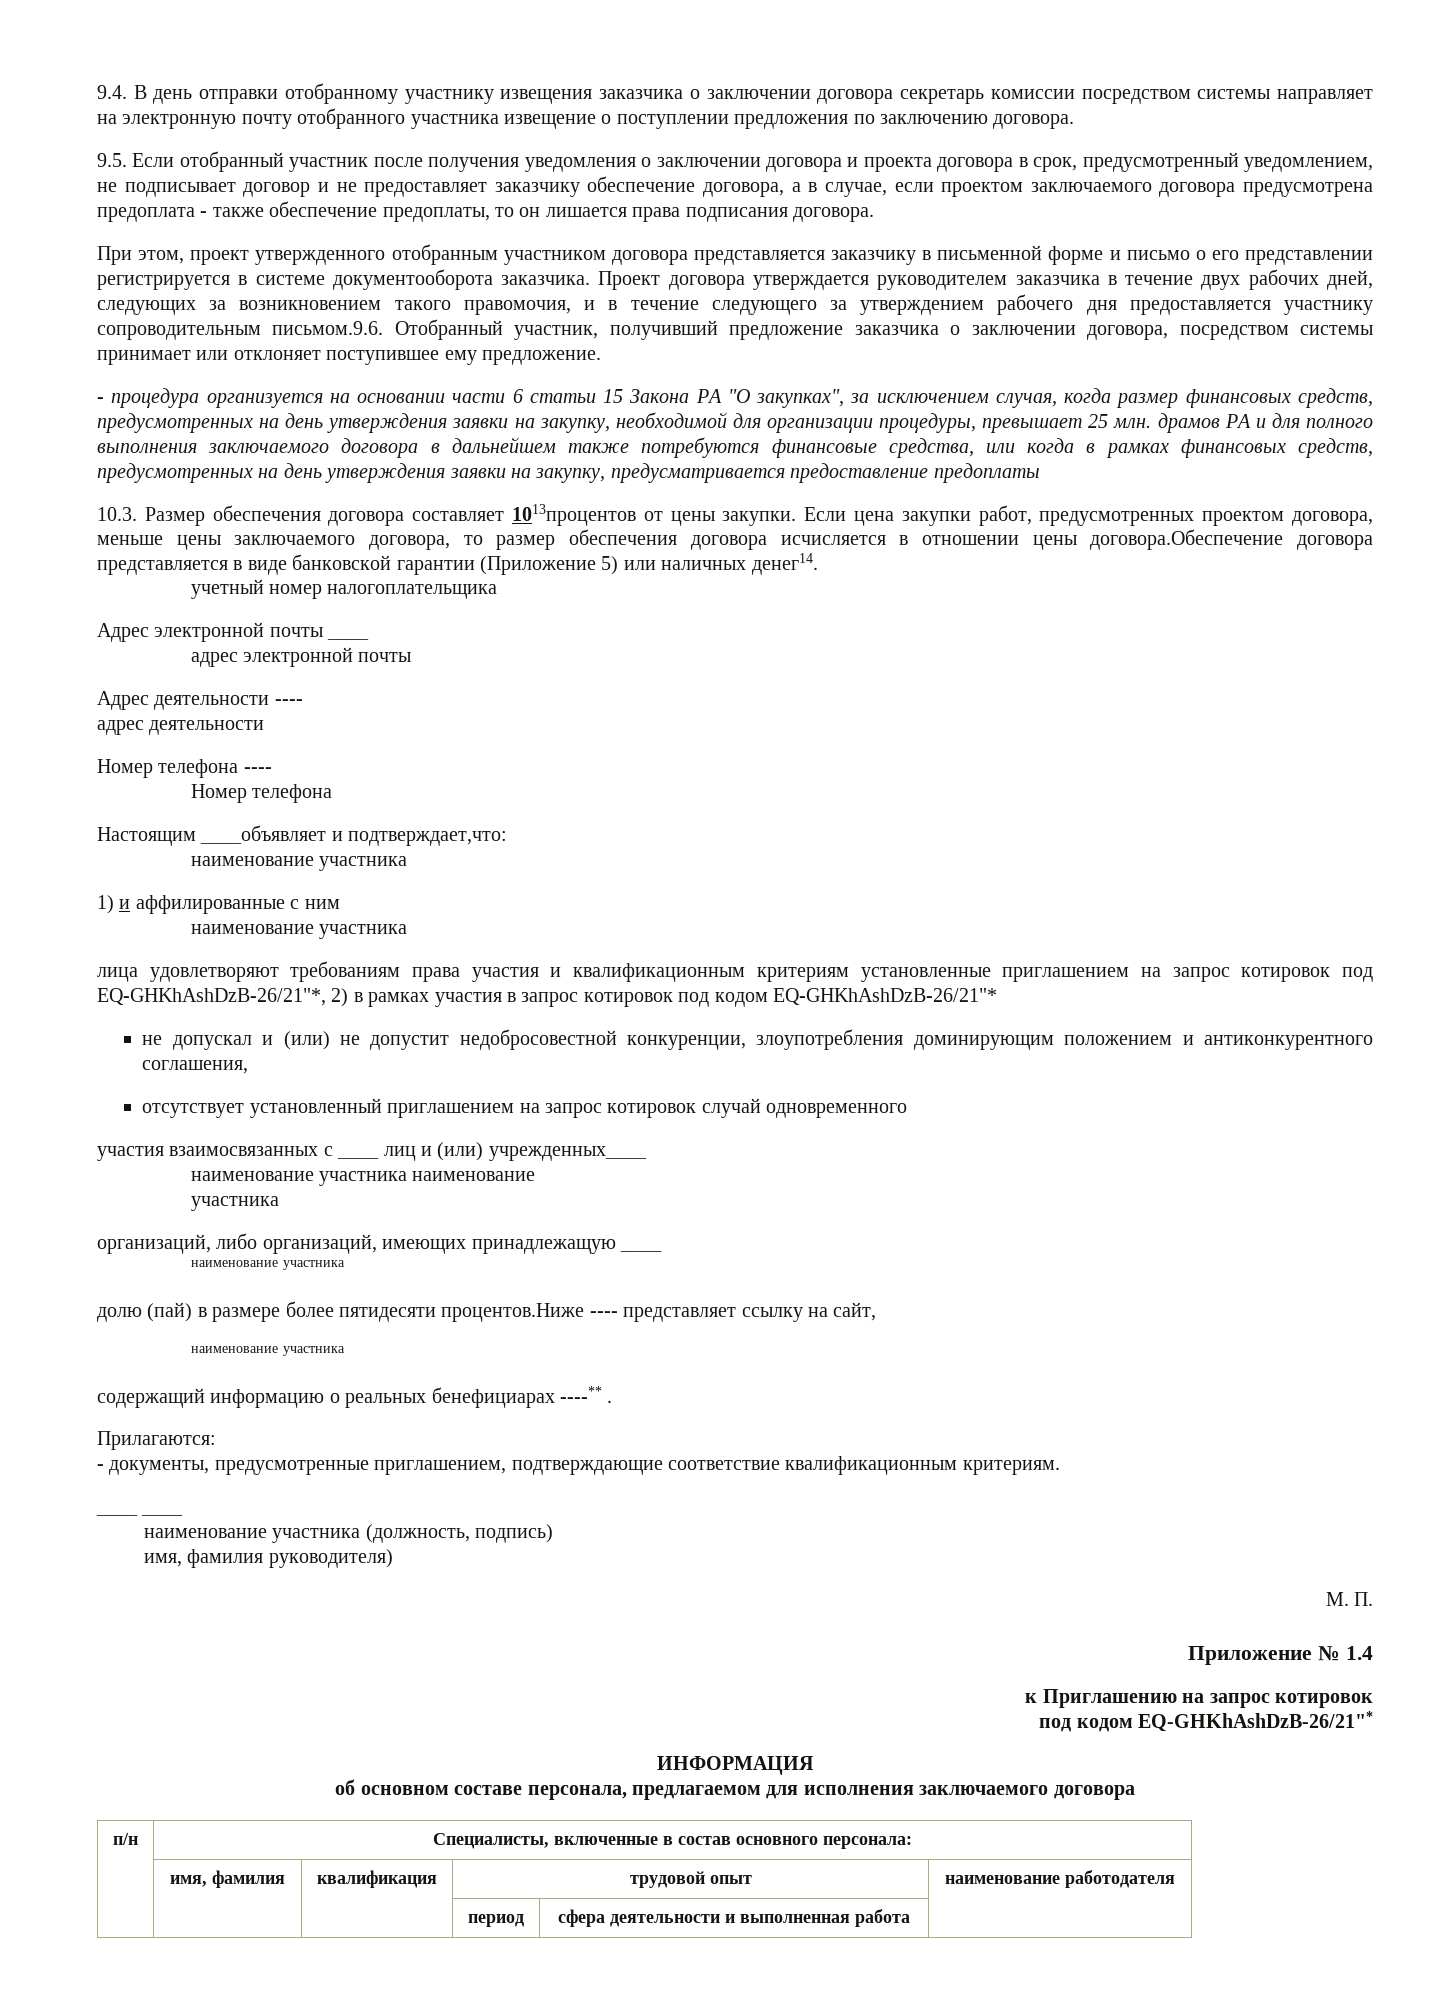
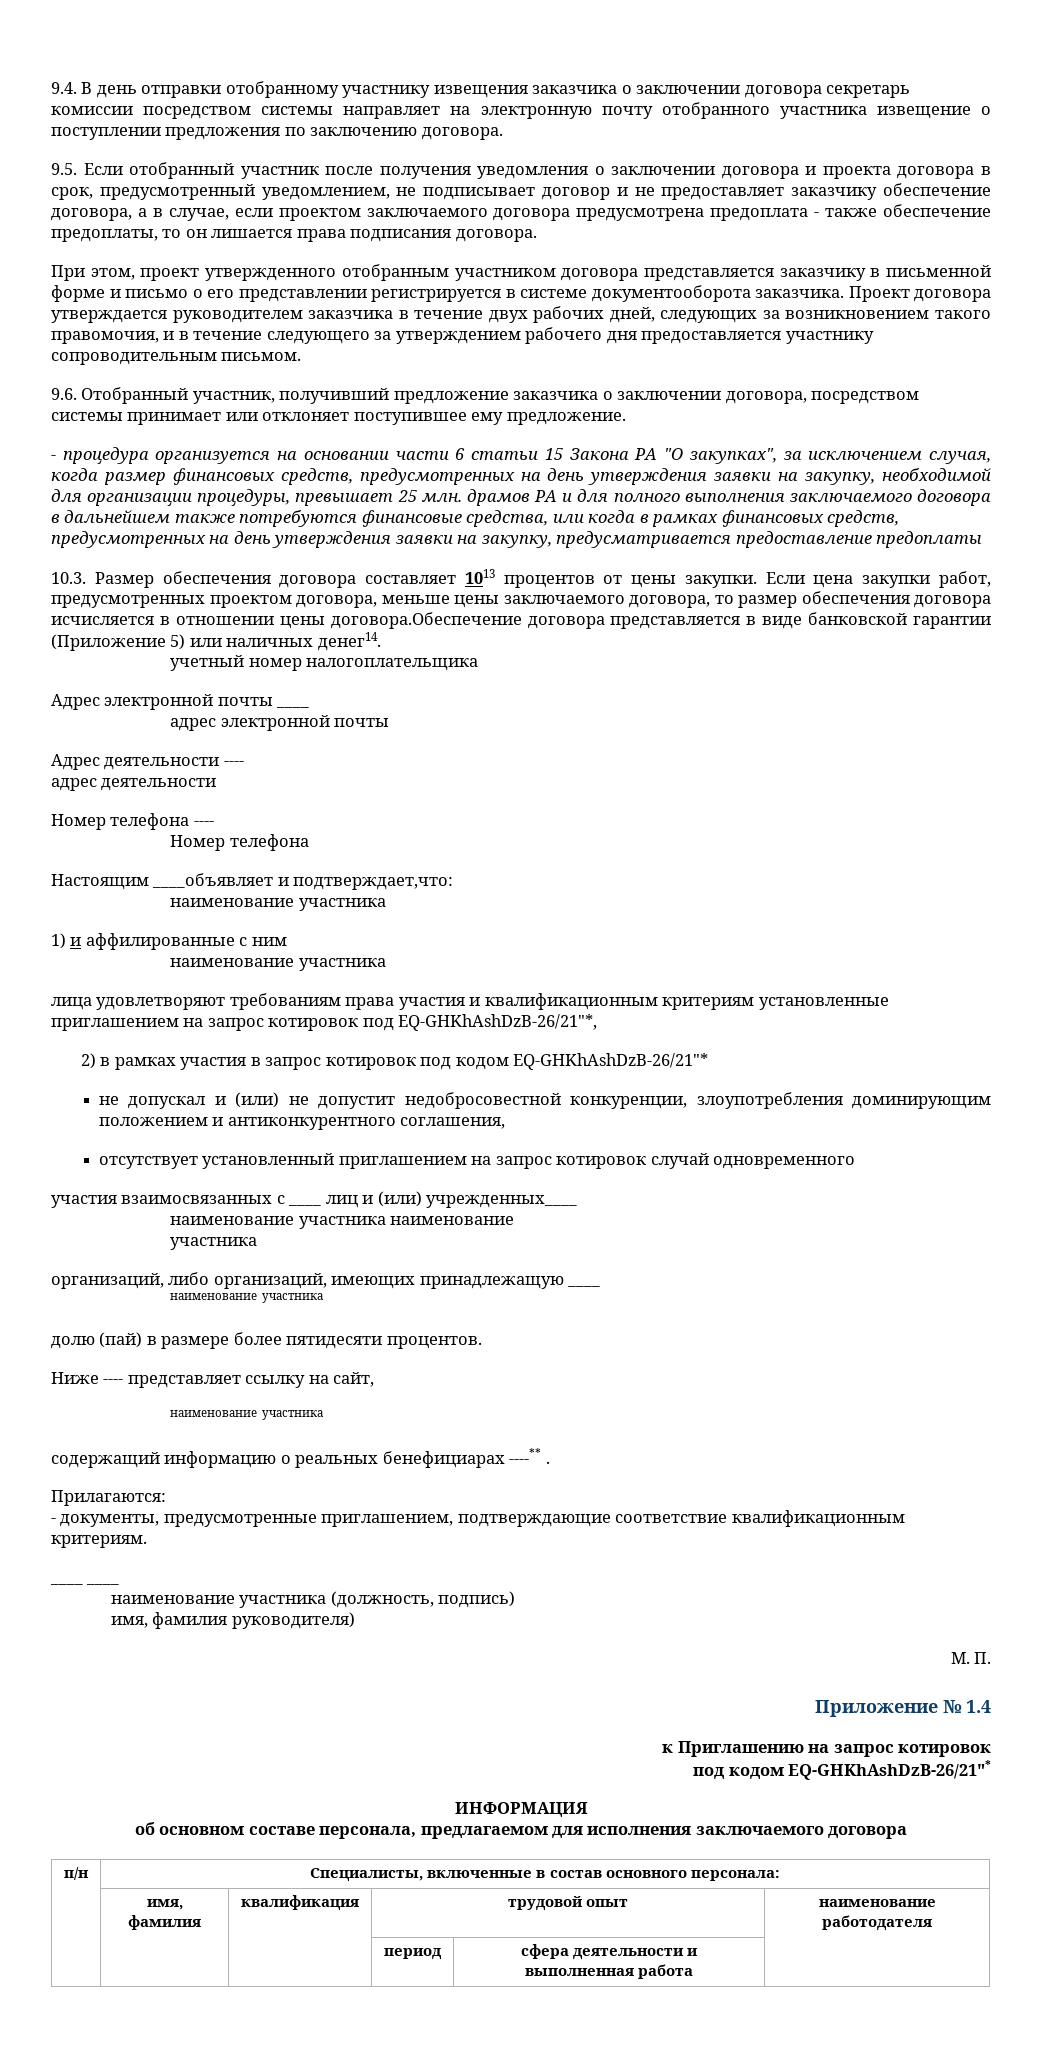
- Проект договора утверждается руководителем заказчика в течение двух рабочих дней, следующих за возникновением такого правомочия, и в течение следующего за утверждением рабочего дня предоставляется участнику сопроводительным письмом.9.6. Отобранный участник, получивший предложение заказчика о заключении договора, посредством системы принимает или отклоняет поступившее ему предложение.
+ Проект договора утверждается руководителем заказчика в течение двух рабочих дней, следующих за возникновением такого правомочия, и в течение следующего за утверждением рабочего дня предоставляется участнику сопроводительным письмом.
+ 9.6. Отобранный участник, получивший предложение заказчика о заключении договора, посредством системы принимает или отклоняет поступившее ему предложение.
- 10.3. Размер обеспечения договора составляет 1013процентов от цены закупки.
+ 10.3. Размер обеспечения договора составляет 1013 процентов от цены закупки.
- лица удовлетворяют требованиям права участия и квалификационным критериям установленные приглашением на запрос котировок под EQ-GHKhAshDzB-26/21"*, 2) в рамках участия в запрос котировок под кодом EQ-GHKhAshDzB-26/21"*
+ лица удовлетворяют требованиям права участия и квалификационным критериям установленные приглашением на запрос котировок под EQ-GHKhAshDzB-26/21"*,
+ 2) в рамках участия в запрос котировок под кодом EQ-GHKhAshDzB-26/21"*
- долю (пай) в размере более пятидесяти процентов.Ниже ---- представляет ссылку на сайт,
+ долю (пай) в размере более пятидесяти процентов.
+ Ниже ---- представляет ссылку на сайт,

